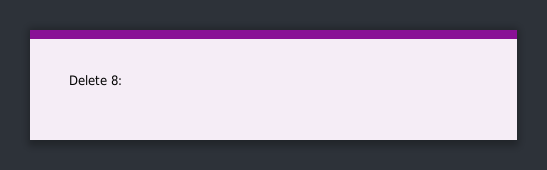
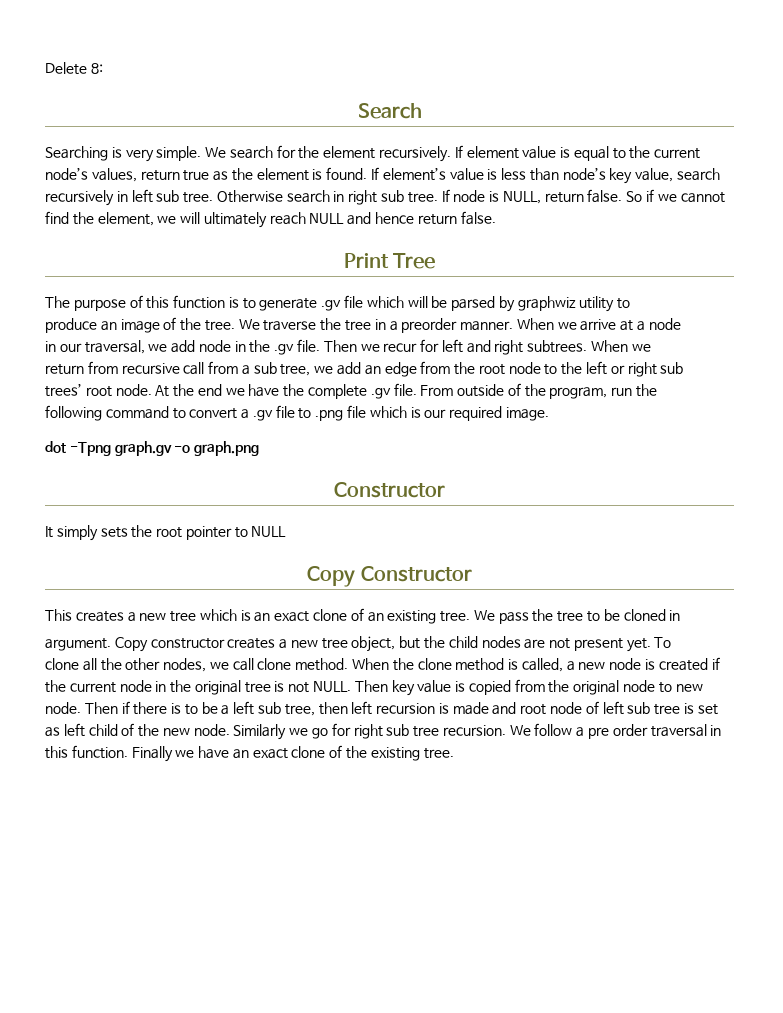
+ Search
+ Searching is very simple. We search for the element recursively. If element value is equal to the current node’s values, return true as the element is found. If element’s value is less than node’s key value, search recursively in left sub tree. Otherwise search in right sub tree. If node is NULL, return false. So if we cannot find the element, we will ultimately reach NULL and hence return false.
+ Print Tree
+ The purpose of this function is to generate .gv file which will be parsed by graphwiz utility to
+ produce an image of the tree. We traverse the tree in a preorder manner. When we arrive at a node
+ in our traversal, we add node in the .gv file. Then we recur for left and right subtrees. When we
+ return from recursive call from a sub tree, we add an edge from the root node to the left or right sub
+ trees’ root node. At the end we have the complete .gv file. From outside of the program, run the
+ following command to convert a .gv file to .png file which is our required image.
+ dot -Tpng graph.gv -o graph.png
+ Constructor
+ It simply sets the root pointer to NULL
+ Copy Constructor
+ This creates a new tree which is an exact clone of an existing tree. We pass the tree to be cloned in
+ argument. Copy constructor creates a new tree object, but the child nodes are not present yet. To
+ clone all the other nodes, we call clone method. When the clone method is called, a new node is created if the current node in the original tree is not NULL. Then key value is copied from the original node to new node. Then if there is to be a left sub tree, then left recursion is made and root node of left sub tree is set as left child of the new node. Similarly we go for right sub tree recursion. We follow a pre order traversal in this function. Finally we have an exact clone of the existing tree.

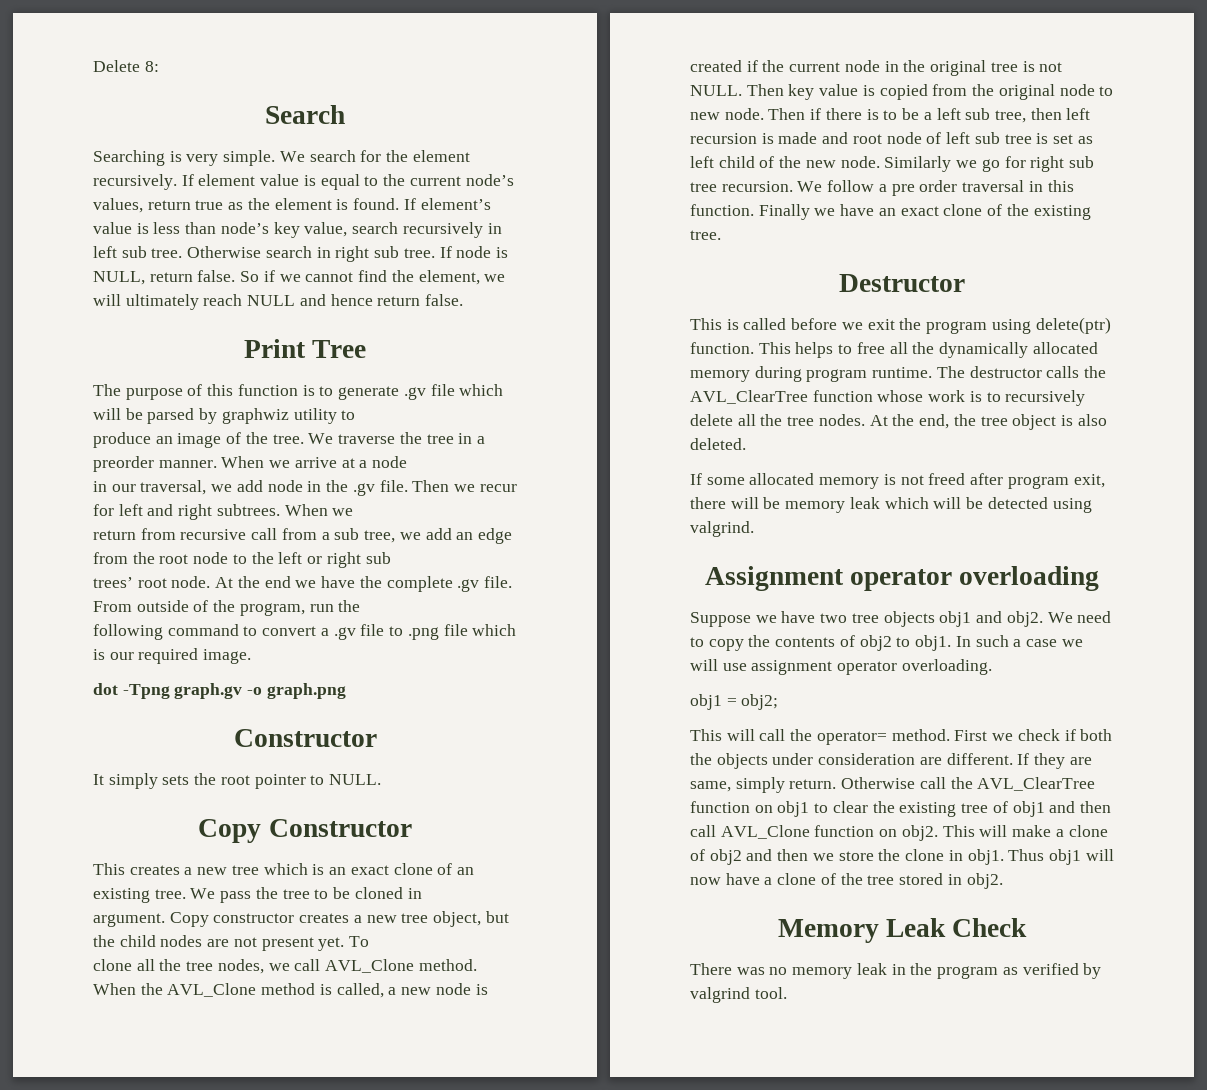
- It simply sets the root pointer to NULL
+ It simply sets the root pointer to NULL.
- clone all the other nodes, we call clone method.
+ clone all the tree nodes, we call AVL_Clone method.
- When the clone method is called, a new node is created if the current node in the original tree is not NULL.
+ When the AVL_Clone method is called, a new node is created if the current node in the original tree is not NULL.
+ Destructor
+ This is called before we exit the program using delete(ptr) function. This helps to free all the dynamically allocated memory during program runtime. The destructor calls the AVL_ClearTree function whose work is to recursively delete all the tree nodes. At the end, the tree object is also deleted.
+ If some allocated memory is not freed after program exit, there will be memory leak which will be detected using valgrind.
+ Assignment operator overloading
+ Suppose we have two tree objects obj1 and obj2. We need to copy the contents of obj2 to obj1. In such a case we will use assignment operator overloading.
+ obj1 = obj2;
+ This will call the operator= method. First we check if both the objects under consideration are different. If they are same, simply return. Otherwise call the AVL_ClearTree function on obj1 to clear the existing tree of obj1 and then call AVL_Clone function on obj2. This will make a clone of obj2 and then we store the clone in obj1. Thus obj1 will now have a clone of the tree stored in obj2.
+ Memory Leak Check
+ There was no memory leak in the program as verified by valgrind tool.

